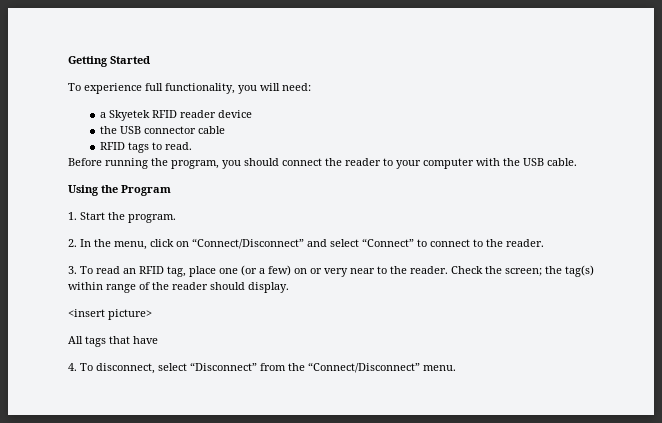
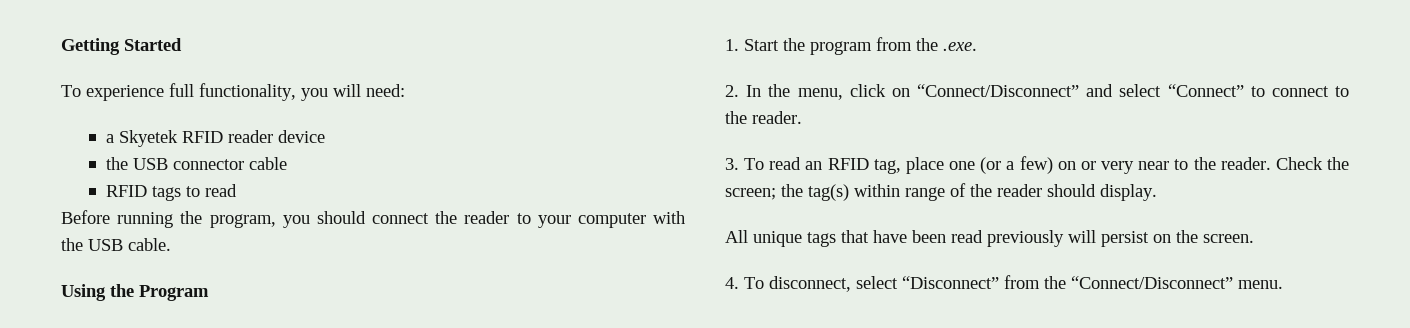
- RFID tags to read.
+ RFID tags to read
- 1. Start the program.
+ 1. Start the program from the .exe.
- <insert picture>
- All tags that have
+ All unique tags that have been read previously will persist on the screen.

